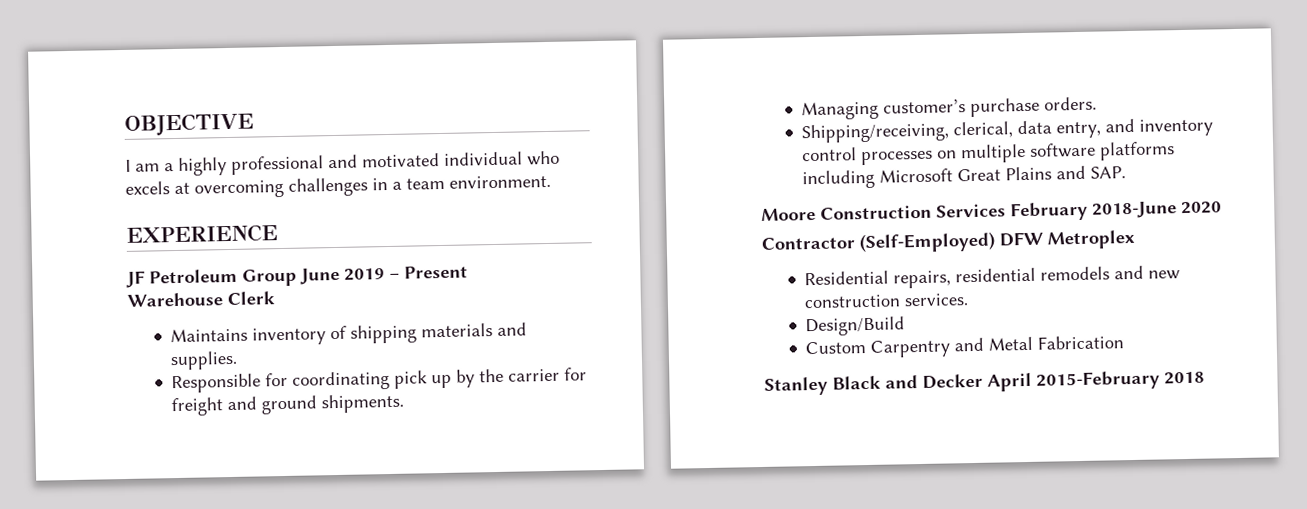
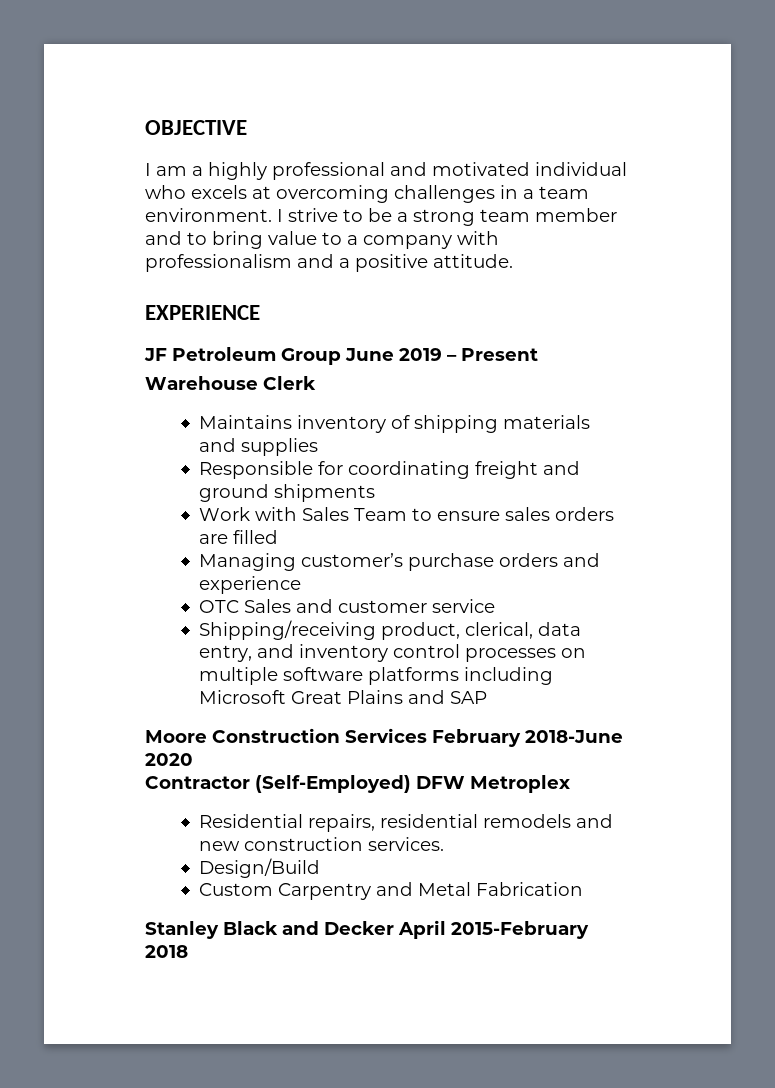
+ I strive to be a strong team member and to bring value to a company with professionalism and a positive attitude.
- Maintains inventory of shipping materials and supplies.
+ Maintains inventory of shipping materials and supplies
- Responsible for coordinating pick up by the carrier for freight and ground shipments.
- Managing customer’s purchase orders.
- Shipping/receiving, clerical, data entry, and inventory control processes on multiple software platforms including Microsoft Great Plains and SAP.
+ Responsible for coordinating freight and ground shipments
+ Work with Sales Team to ensure sales orders are filled
+ Managing customer’s purchase orders and experience
+ OTC Sales and customer service
+ Shipping/receiving product, clerical, data entry, and inventory control processes on multiple software platforms including Microsoft Great Plains and SAP

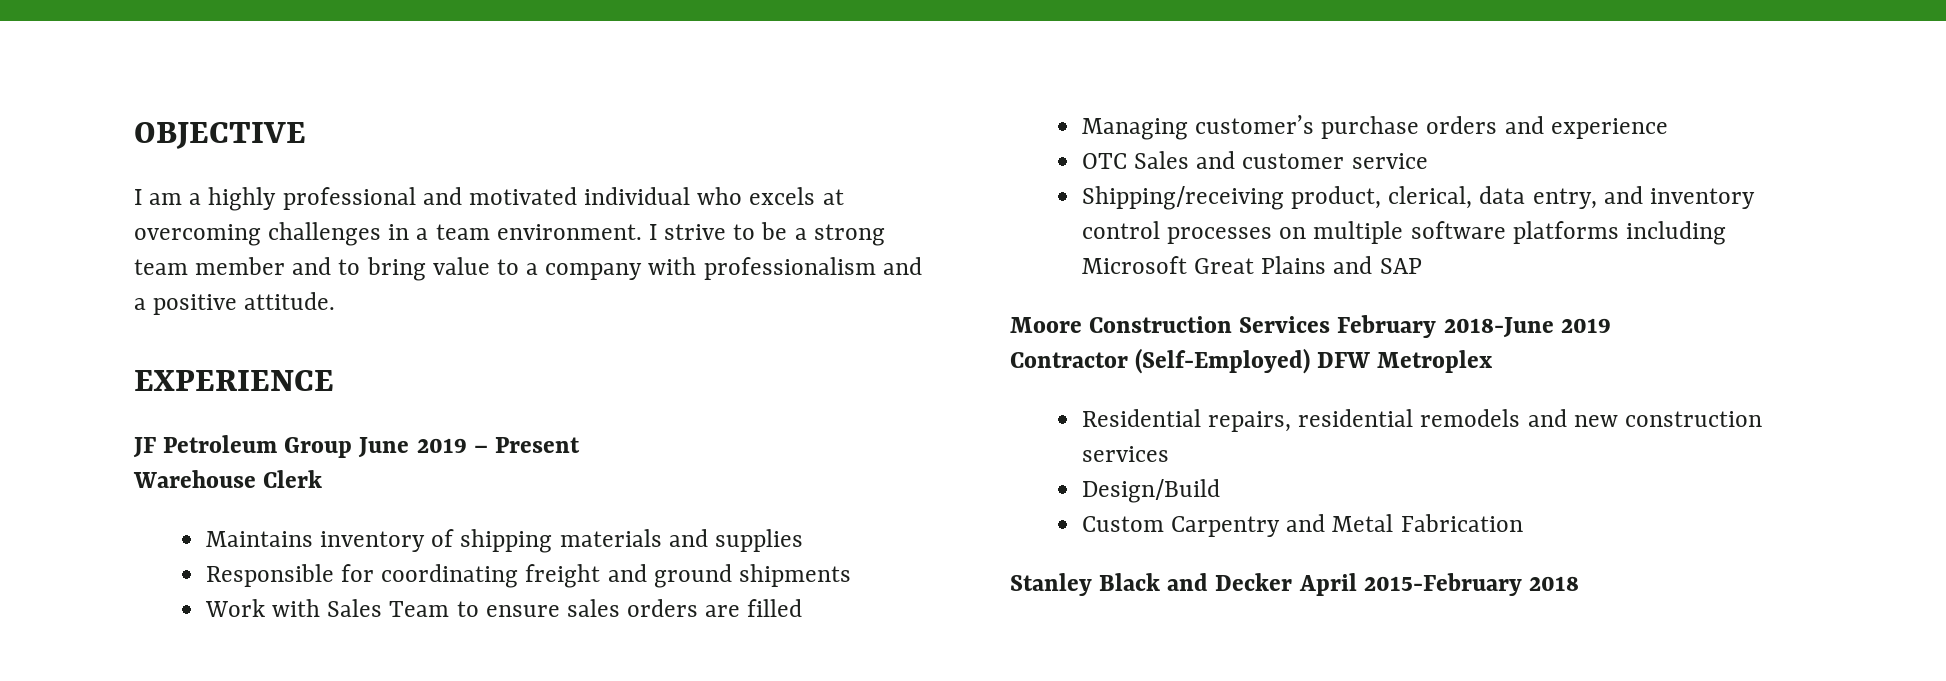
- Moore Construction Services February 2018-June 2020
+ Moore Construction Services February 2018-June 2019
- Residential repairs, residential remodels and new construction services.
+ Residential repairs, residential remodels and new construction services

